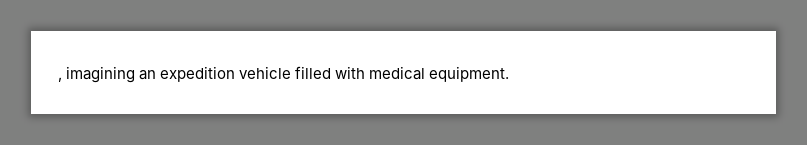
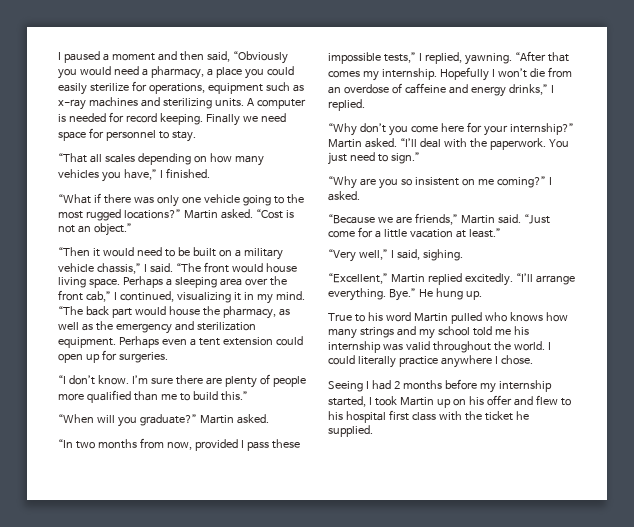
- , imagining an expedition vehicle filled with medical equipment.
+ I paused a moment and then said, “Obviously you would need a pharmacy, a place you could easily sterilize for operations, equipment such as x-ray machines and sterilizing units. A computer is needed for record keeping. Finally we need space for personnel to stay.
+ “That all scales depending on how many vehicles you have,” I finished.
+ “What if there was only one vehicle going to the most rugged locations?” Martin asked. “Cost is not an object.”
+ “Then it would need to be built on a military vehicle chassis,” I said. “The front would house living space. Perhaps a sleeping area over the front cab,” I continued, visualizing it in my mind. “The back part would house the pharmacy, as well as the emergency and sterilization equipment. Perhaps even a tent extension could open up for surgeries.
+ “I don’t know. I’m sure there are plenty of people more qualified than me to build this.”
+ “When will you graduate?” Martin asked.
+ “In two months from now, provided I pass these impossible tests,” I replied, yawning. “After that comes my internship. Hopefully I won’t die from an overdose of caffeine and energy drinks,” I replied.
+ “Why don’t you come here for your internship?” Martin asked. “I’ll deal with the paperwork. You just need to sign.”
+ “Why are you so insistent on me coming?” I asked.
+ “Because we are friends,” Martin said. “Just come for a little vacation at least.”
+ “Very well,” I said, sighing.
+ “Excellent,” Martin replied excitedly. “I’ll arrange everything. Bye.” He hung up.
+ True to his word Martin pulled who knows how many strings and my school told me his internship was valid throughout the world. I could literally practice anywhere I chose.
+ Seeing I had 2 months before my internship started, I took Martin up on his offer and flew to his hospital first class with the ticket he supplied.

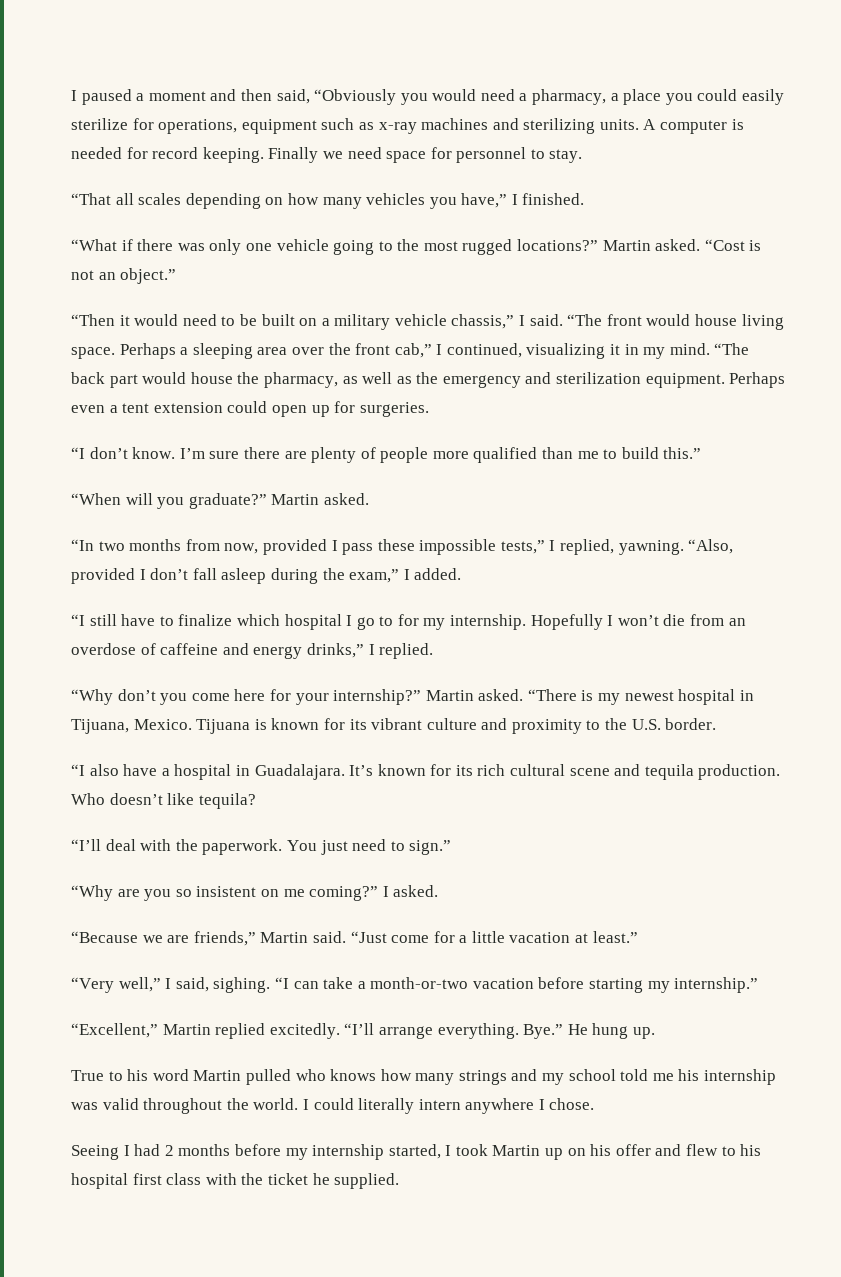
- “After that comes my internship.
+ “Also, provided I don’t fall asleep during the exam,” I added.
+ “I still have to finalize which hospital I go to for my internship.
- Martin asked. “I’ll deal with the paperwork.
+ Martin asked. “There is my newest hospital in Tijuana, Mexico. Tijuana is known for its vibrant culture and proximity to the U.S. border.
+ “I also have a hospital in Guadalajara. It’s known for its rich cultural scene and tequila production. Who doesn’t like tequila?
+ “I’ll deal with the paperwork.
+ “I can take a month-or-two vacation before starting my internship.”
- I could literally practice anywhere I chose.
+ I could literally intern anywhere I chose.

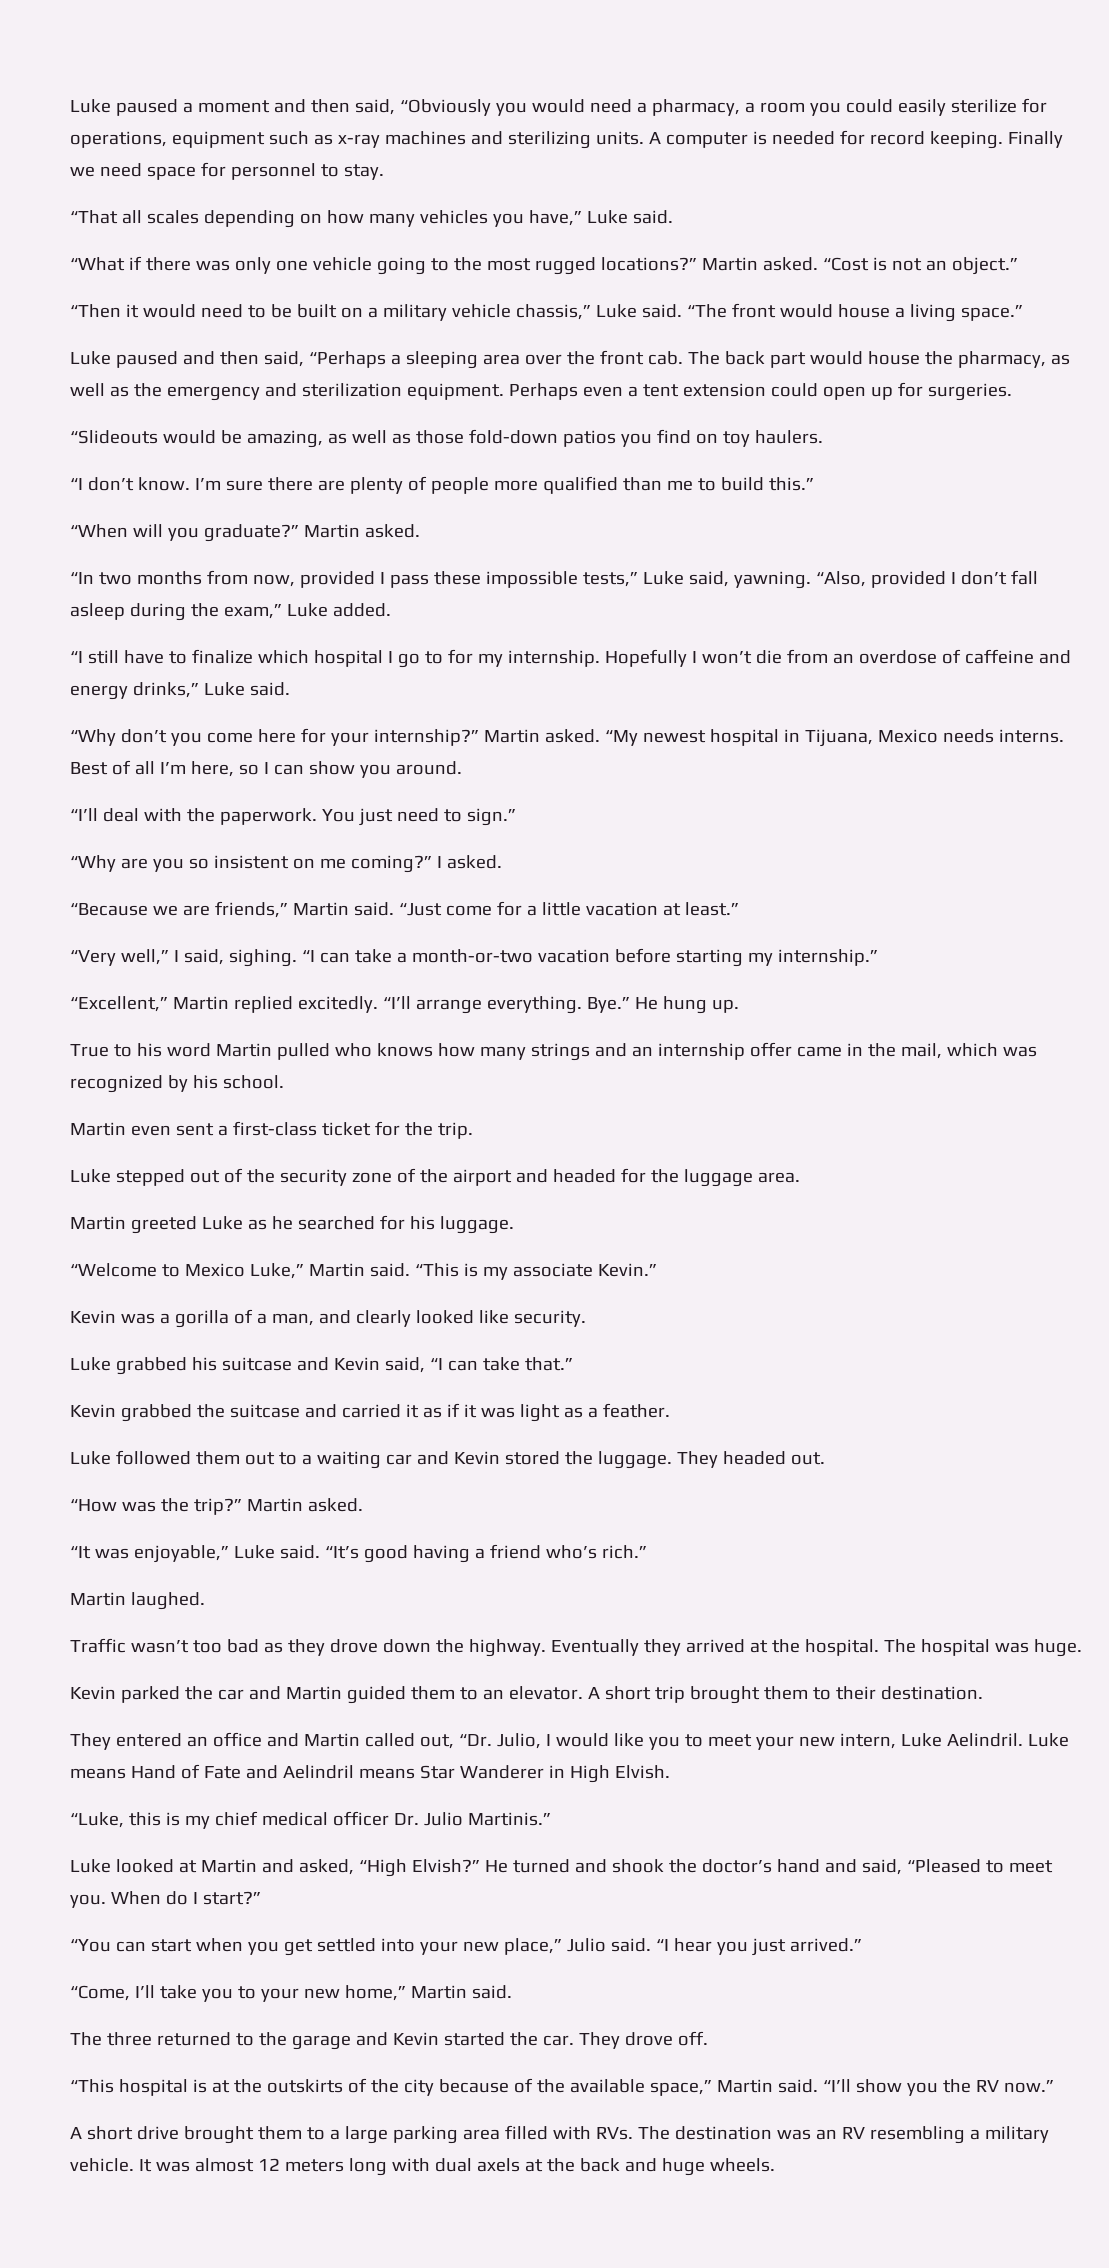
- I paused a moment and then said, “Obviously you would need a pharmacy, a place you could easily sterilize for operations, equipment such as x-ray machines and sterilizing units.
+ Luke paused a moment and then said, “Obviously you would need a pharmacy, a room you could easily sterilize for operations, equipment such as x-ray machines and sterilizing units.
- “That all scales depending on how many vehicles you have,” I finished.
+ “That all scales depending on how many vehicles you have,” Luke said.
- “Then it would need to be built on a military vehicle chassis,” I said.
+ “Then it would need to be built on a military vehicle chassis,” Luke said.
- “The front would house living space. Perhaps a sleeping area over the front cab,” I continued, visualizing it in my mind. “The back part would house the pharmacy, as well as the emergency and sterilization equipment.
+ “The front would house a living space.”
+ Luke paused and then said, “Perhaps a sleeping area over the front cab. The back part would house the pharmacy, as well as the emergency and sterilization equipment.
+ “Slideouts would be amazing, as well as those fold-down patios you find on toy haulers.
- “In two months from now, provided I pass these impossible tests,” I replied, yawning.
+ “In two months from now, provided I pass these impossible tests,” Luke said, yawning.
- “Also, provided I don’t fall asleep during the exam,” I added.
+ “Also, provided I don’t fall asleep during the exam,” Luke added.
- Hopefully I won’t die from an overdose of caffeine and energy drinks,” I replied.
+ Hopefully I won’t die from an overdose of caffeine and energy drinks,” Luke said.
- “There is my newest hospital in Tijuana, Mexico. Tijuana is known for its vibrant culture and proximity to the U.S. border.
- “I also have a hospital in Guadalajara. It’s known for its rich cultural scene and tequila production. Who doesn’t like tequila?
+ “My newest hospital in Tijuana, Mexico needs interns. Best of all I’m here, so I can show you around.
- True to his word Martin pulled who knows how many strings and my school told me his internship was valid throughout the world. I could literally intern anywhere I chose.
- Seeing I had 2 months before my internship started, I took Martin up on his offer and flew to his hospital first class with the ticket he supplied.
+ True to his word Martin pulled who knows how many strings and an internship offer came in the mail, which was recognized by his school.
+ Martin even sent a first-class ticket for the trip.
+ Luke stepped out of the security zone of the airport and headed for the luggage area.
+ Martin greeted Luke as he searched for his luggage.
+ “Welcome to Mexico Luke,” Martin said. “This is my associate Kevin.”
+ Kevin was a gorilla of a man, and clearly looked like security.
+ Luke grabbed his suitcase and Kevin said, “I can take that.”
+ Kevin grabbed the suitcase and carried it as if it was light as a feather.
+ Luke followed them out to a waiting car and Kevin stored the luggage. They headed out.
+ “How was the trip?” Martin asked.
+ “It was enjoyable,” Luke said. “It’s good having a friend who’s rich.”
+ Martin laughed.
+ Traffic wasn’t too bad as they drove down the highway. Eventually they arrived at the hospital. The hospital was huge.
+ Kevin parked the car and Martin guided them to an elevator. A short trip brought them to their destination.
+ They entered an office and Martin called out, “Dr. Julio, I would like you to meet your new intern, Luke Aelindril. Luke means Hand of Fate and Aelindril means Star Wanderer in High Elvish.
+ “Luke, this is my chief medical officer Dr. Julio Martinis.”
+ Luke looked at Martin and asked, “High Elvish?” He turned and shook the doctor’s hand and said, “Pleased to meet you. When do I start?”
+ “You can start when you get settled into your new place,” Julio said. “I hear you just arrived.”
+ “Come, I’ll take you to your new home,” Martin said.
+ The three returned to the garage and Kevin started the car. They drove off.
+ “This hospital is at the outskirts of the city because of the available space,” Martin said. “I’ll show you the RV now.”
+ A short drive brought them to a large parking area filled with RVs. The destination was an RV resembling a military vehicle. It was almost 12 meters long with dual axels at the back and huge wheels.

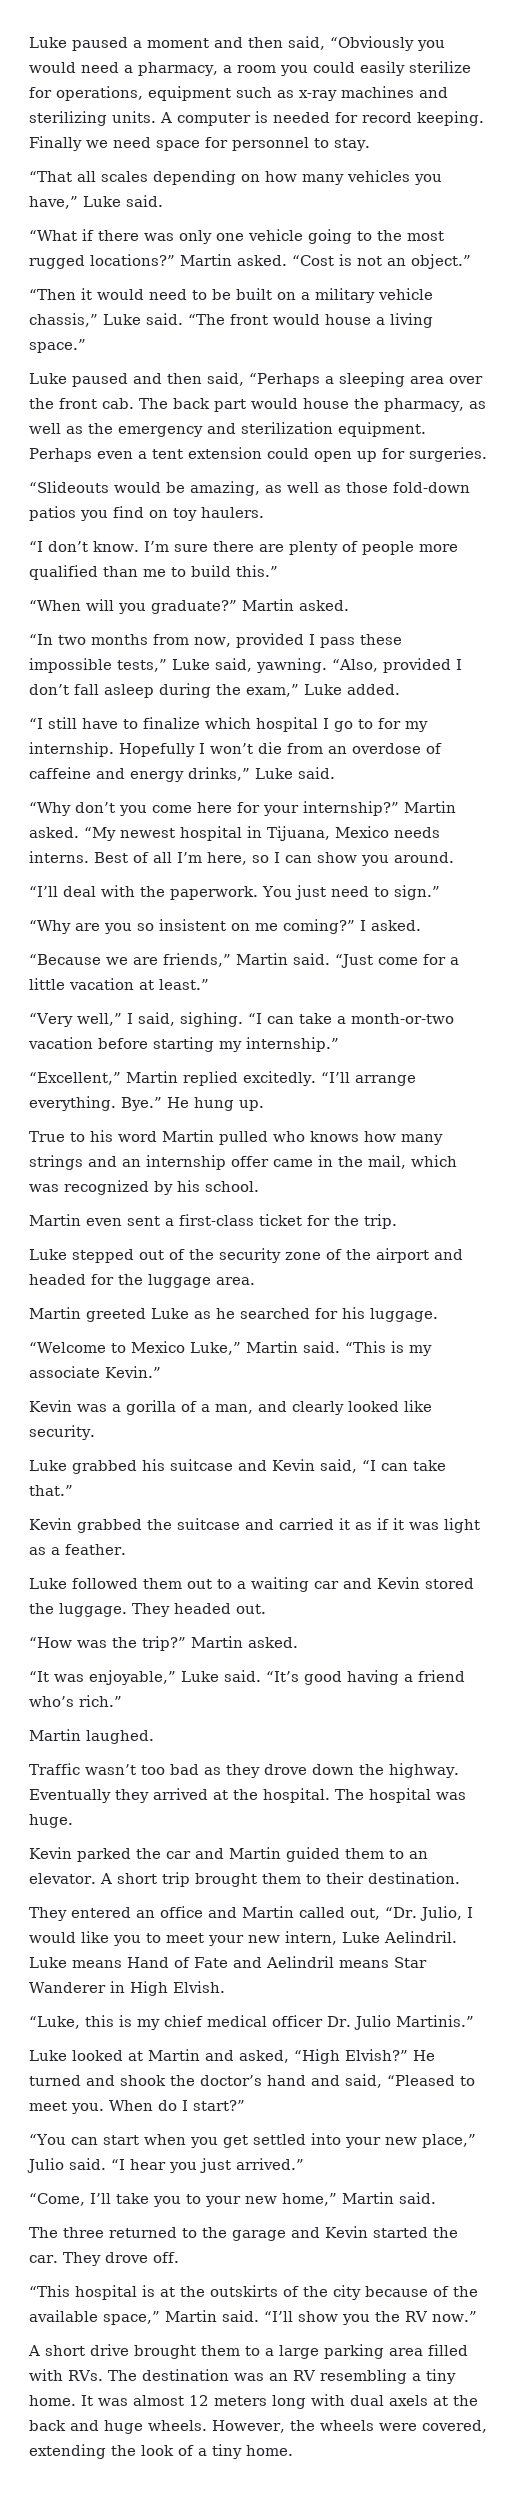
- A short drive brought them to a large parking area filled with RVs. The destination was an RV resembling a military vehicle.
+ A short drive brought them to a large parking area filled with RVs. The destination was an RV resembling a tiny home.
+ However, the wheels were covered, extending the look of a tiny home.

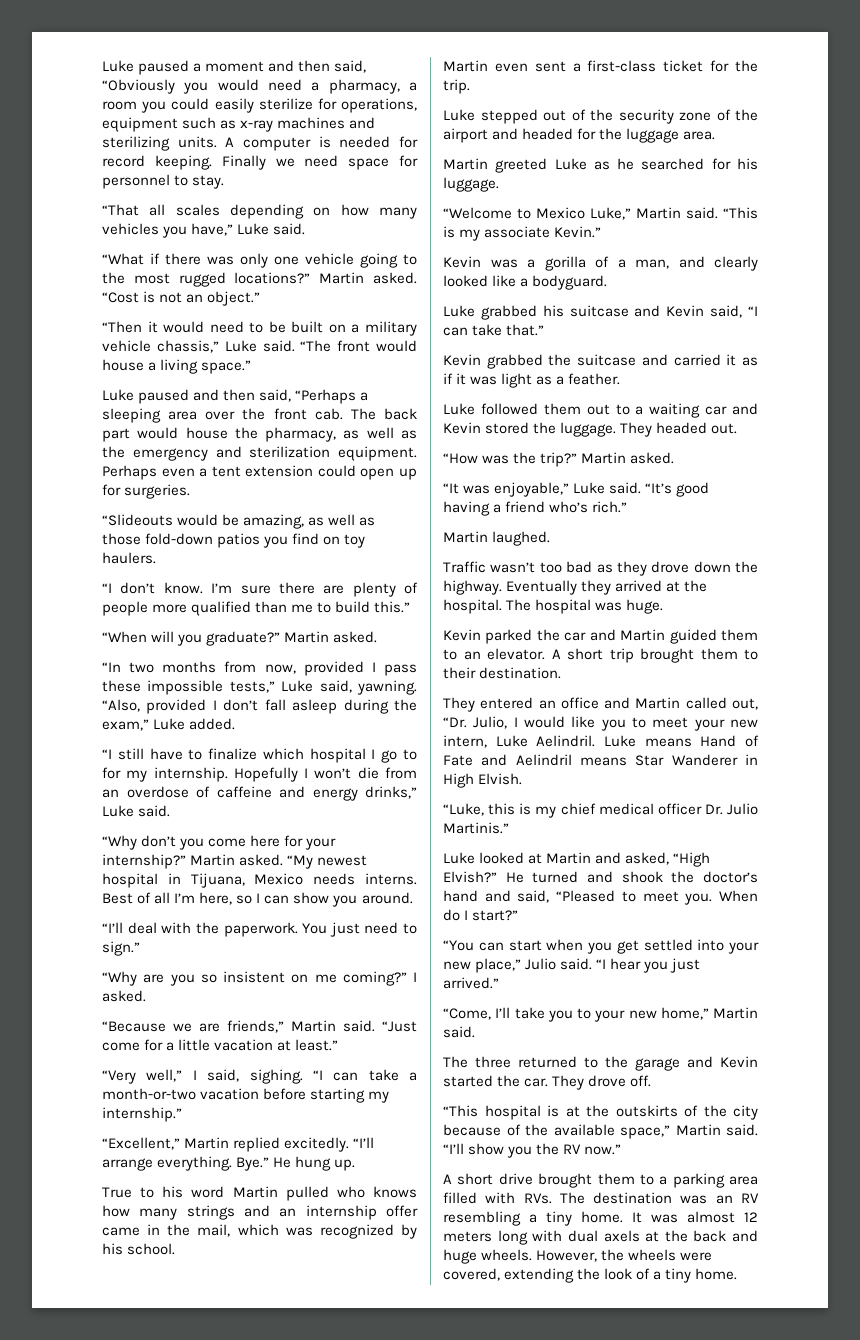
- Kevin was a gorilla of a man, and clearly looked like security.
+ Kevin was a gorilla of a man, and clearly looked like a bodyguard.
- A short drive brought them to a large parking area filled with RVs. The destination was an RV resembling a tiny home.
+ A short drive brought them to a parking area filled with RVs. The destination was an RV resembling a tiny home.

